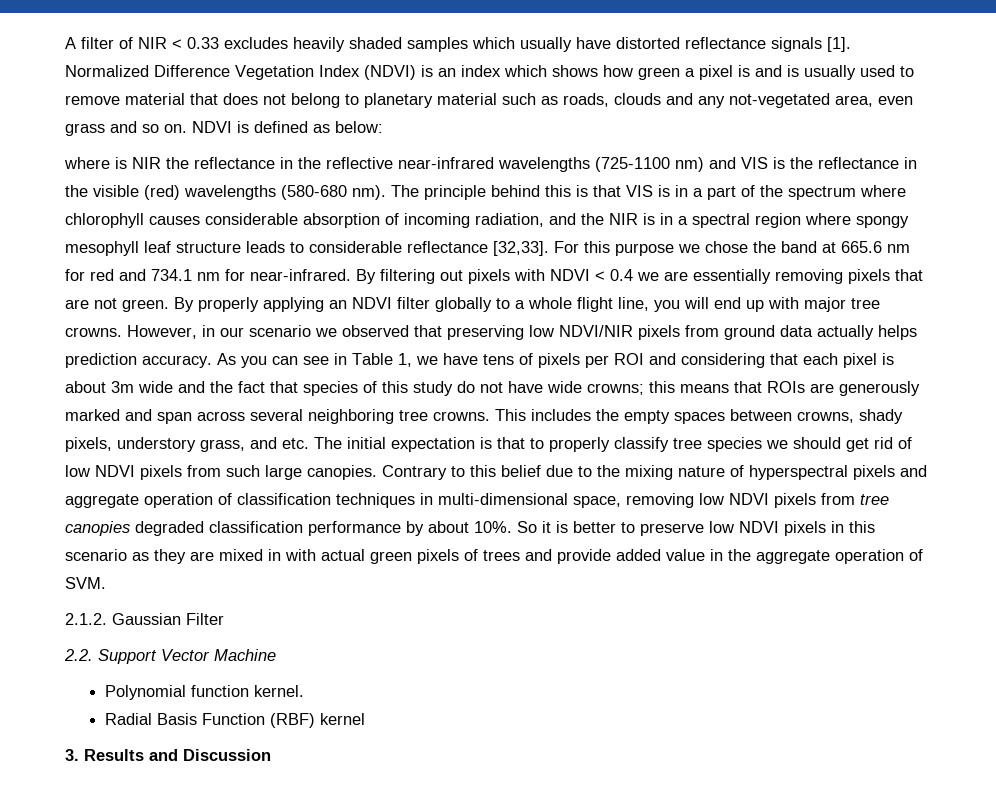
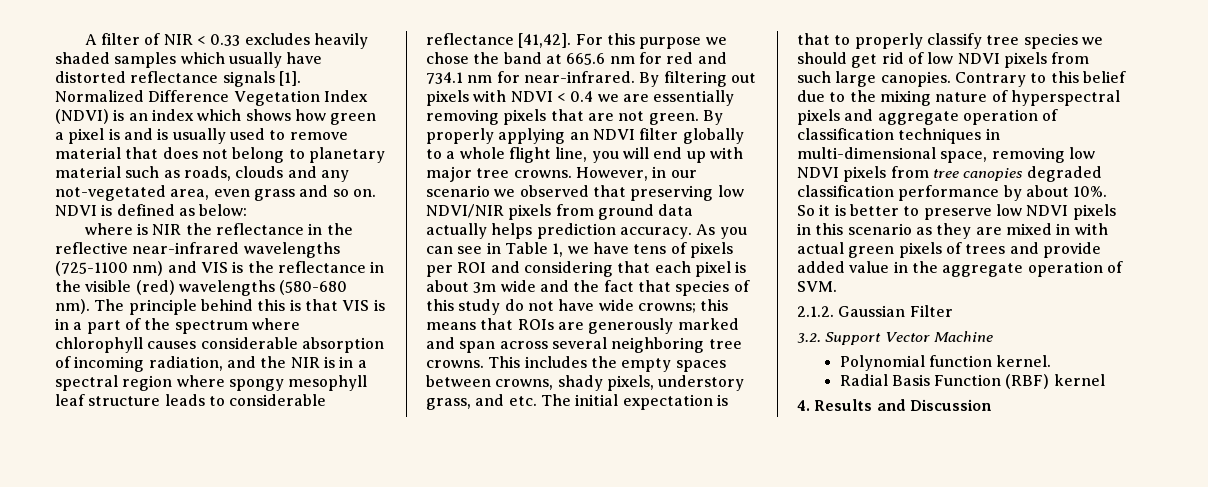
- The principle behind this is that VIS is in a part of the spectrum where chlorophyll causes considerable absorption of incoming radiation, and the NIR is in a spectral region where spongy mesophyll leaf structure leads to considerable reflectance [32,33].
+ The principle behind this is that VIS is in a part of the spectrum where chlorophyll causes considerable absorption of incoming radiation, and the NIR is in a spectral region where spongy mesophyll leaf structure leads to considerable reflectance [41,42].
- 2.2. Support Vector Machine
+ 3.2. Support Vector Machine
- 3. Results and Discussion
+ 4. Results and Discussion

